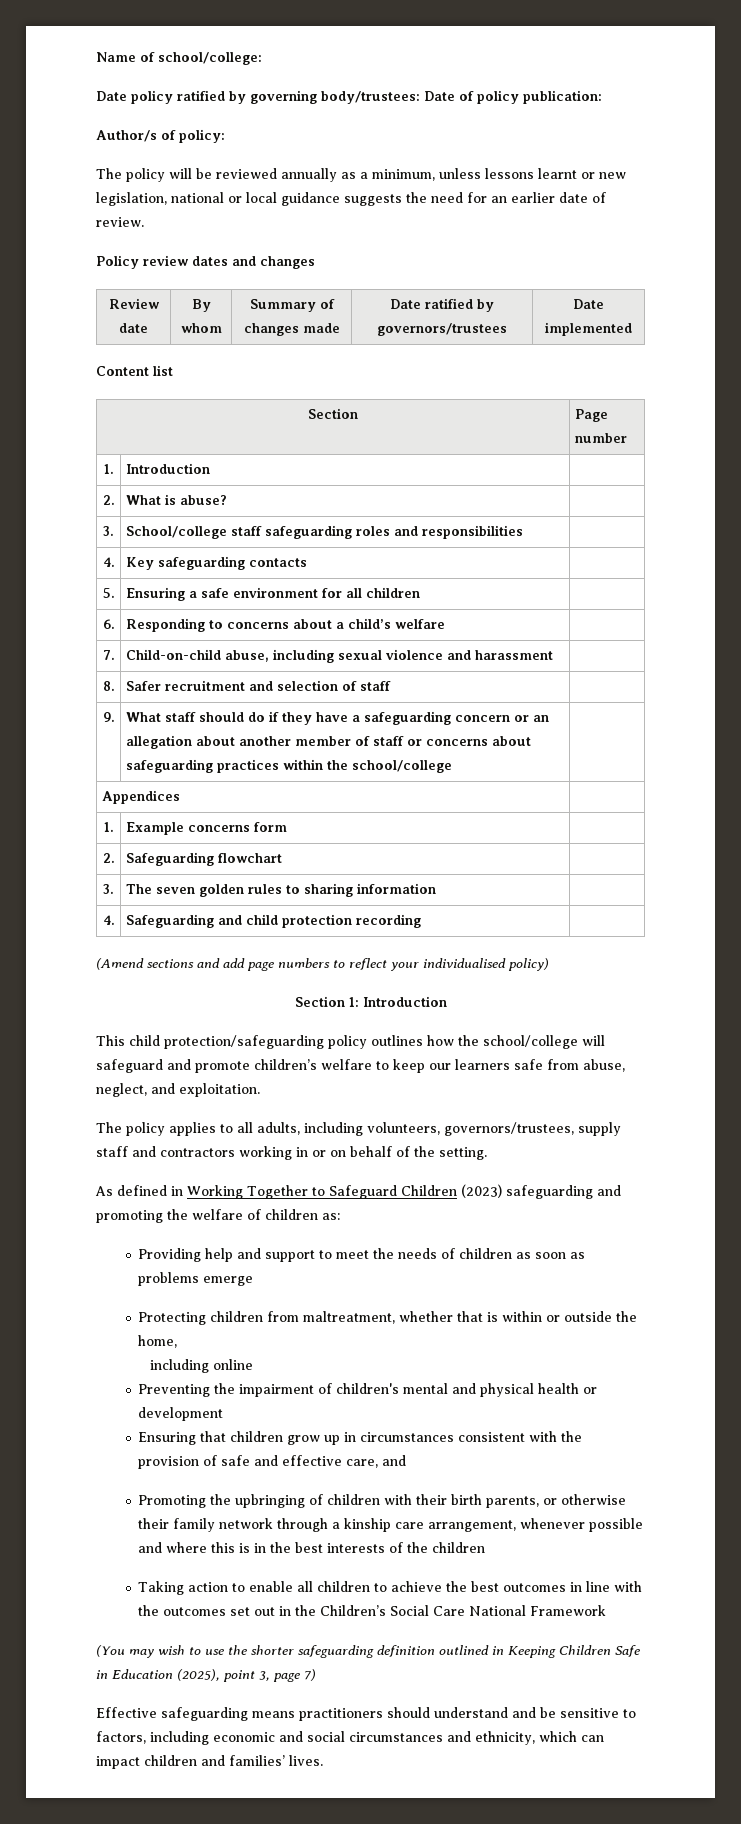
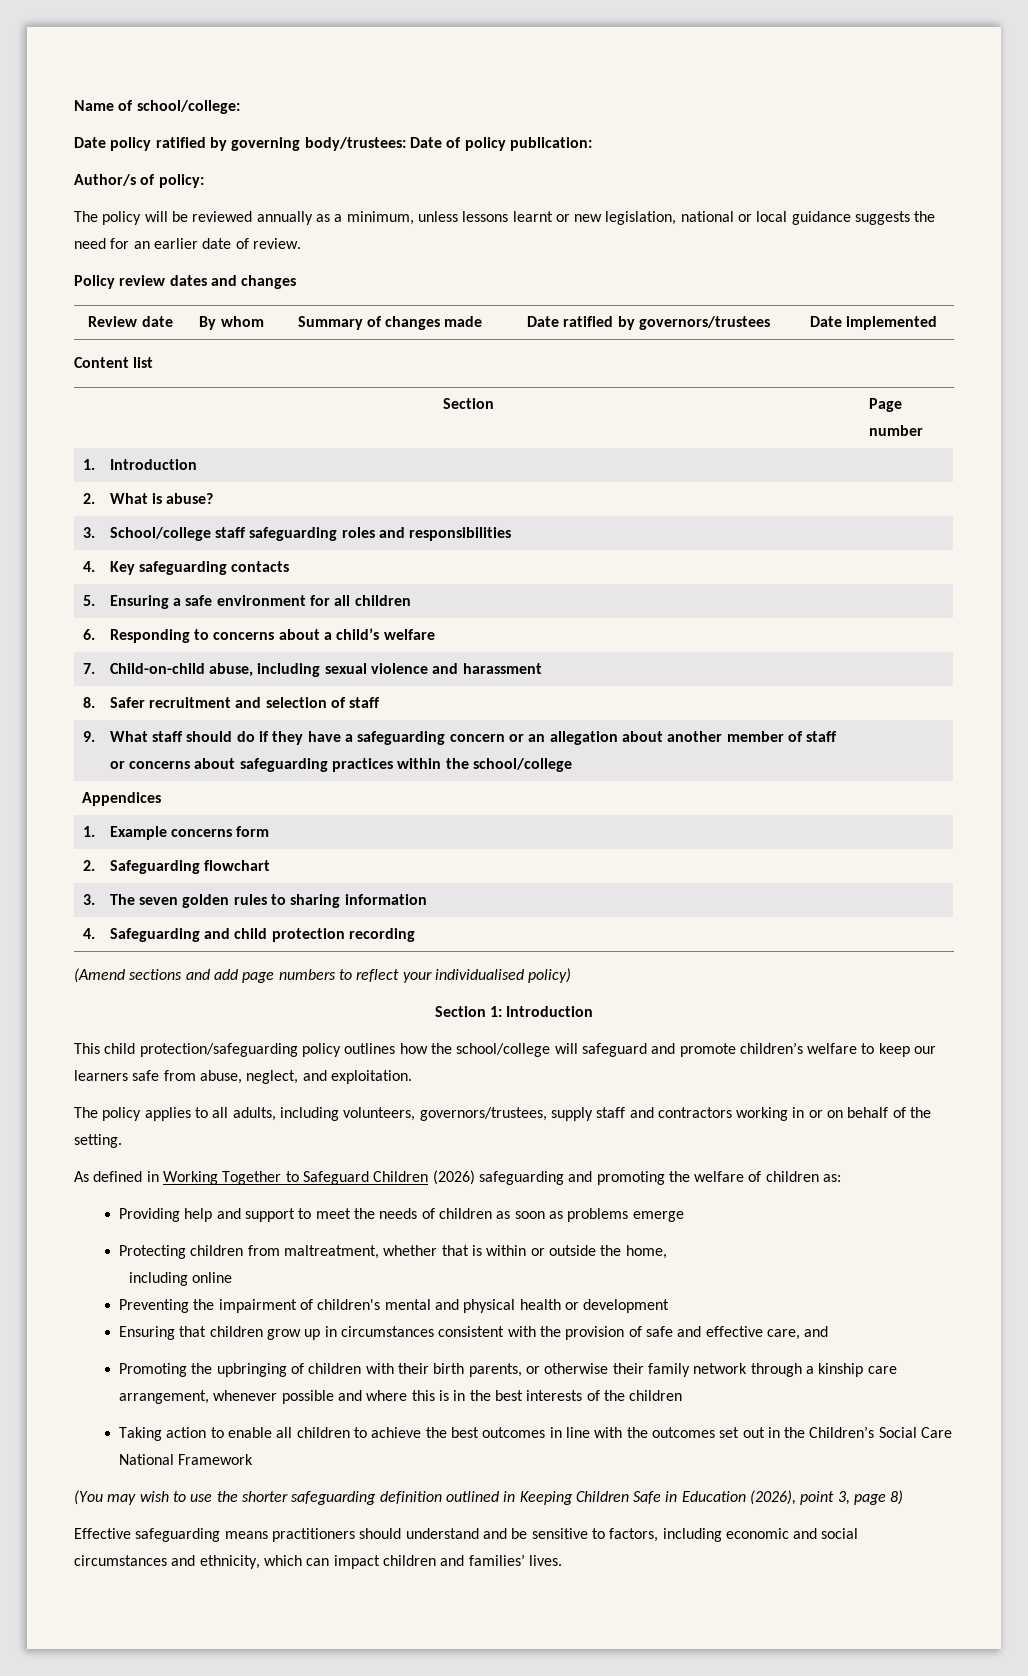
- As defined in Working Together to Safeguard Children (2023) safeguarding and promoting the welfare of children as:
+ As defined in Working Together to Safeguard Children (2026) safeguarding and promoting the welfare of children as:
- (You may wish to use the shorter safeguarding definition outlined in Keeping Children Safe in Education (2025), point 3, page 7)
+ (You may wish to use the shorter safeguarding definition outlined in Keeping Children Safe in Education (2026), point 3, page 8)

